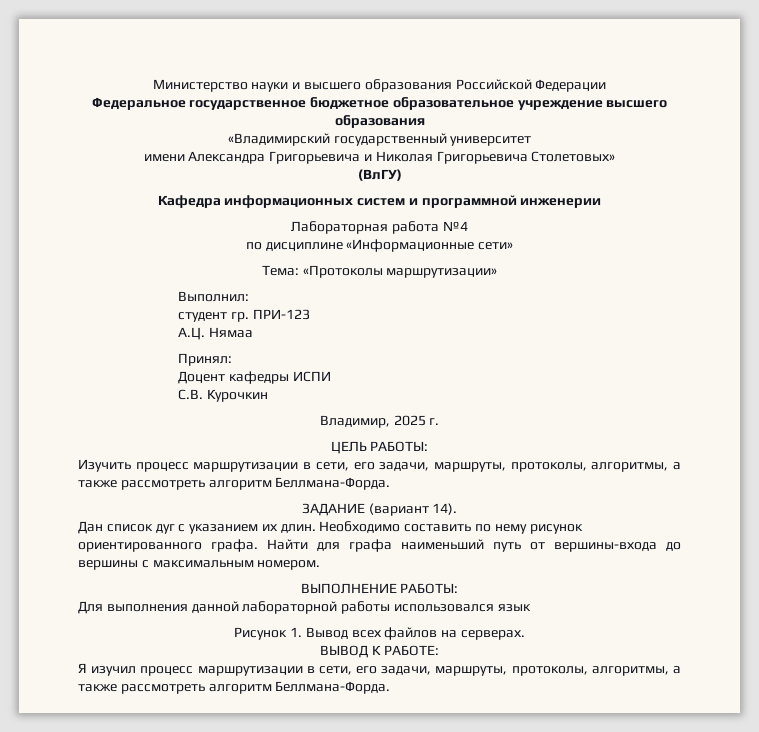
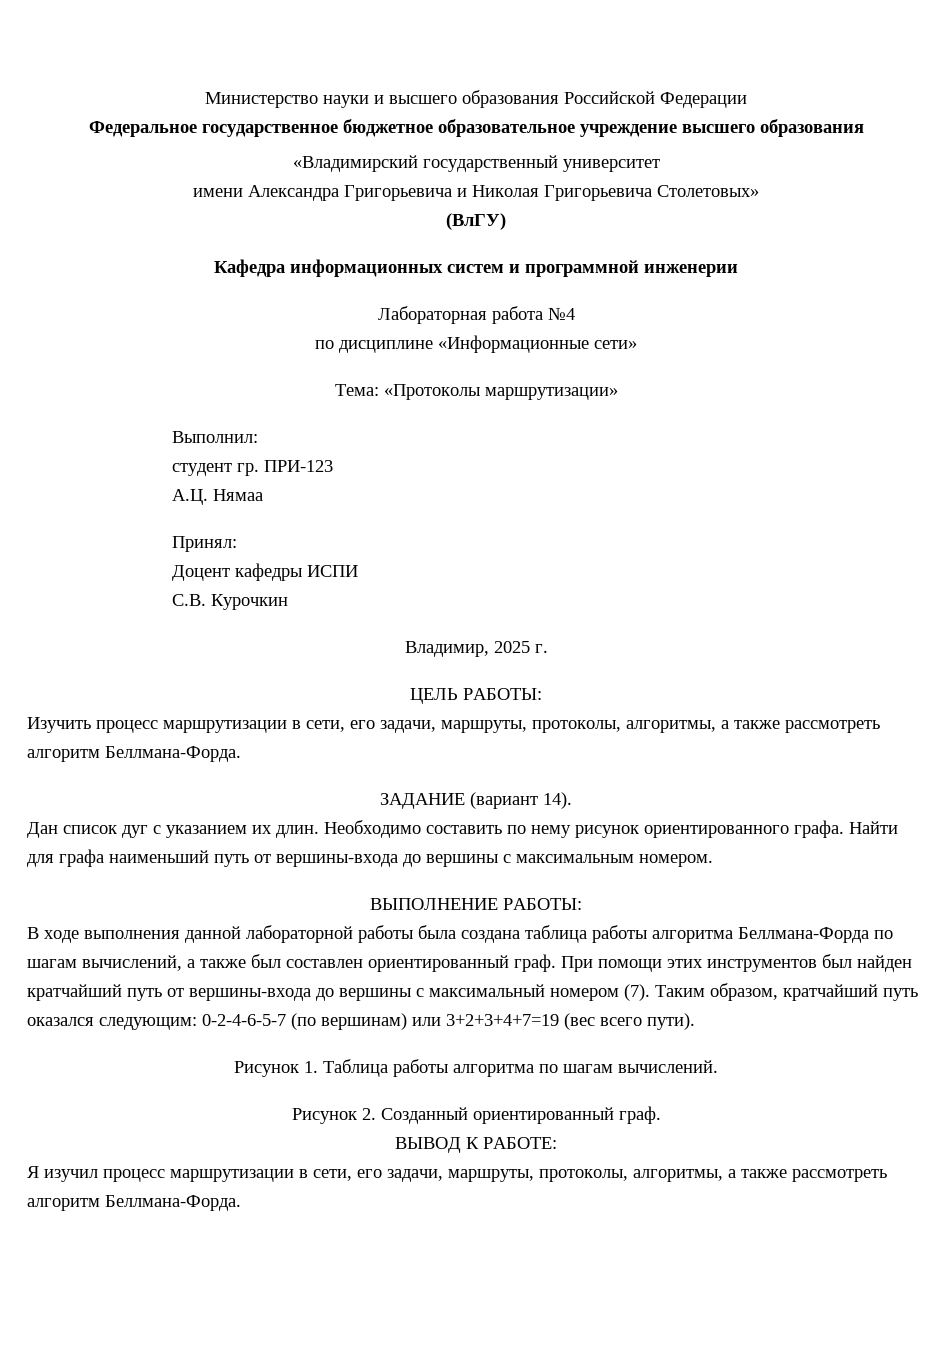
- Для выполнения данной лабораторной работы использовался язык
- Рисунок 1. Вывод всех файлов на серверах.
+ В ходе выполнения данной лабораторной работы была создана таблица работы алгоритма Беллмана-Форда по шагам вычислений, а также был составлен ориентированный граф. При помощи этих инструментов был найден кратчайший путь от вершины-входа до вершины с максимальный номером (7). Таким образом, кратчайший путь оказался следующим: 0-2-4-6-5-7 (по вершинам) или 3+2+3+4+7=19 (вес всего пути).
+ Рисунок 1. Таблица работы алгоритма по шагам вычислений.
+ Рисунок 2. Созданный ориентированный граф.

